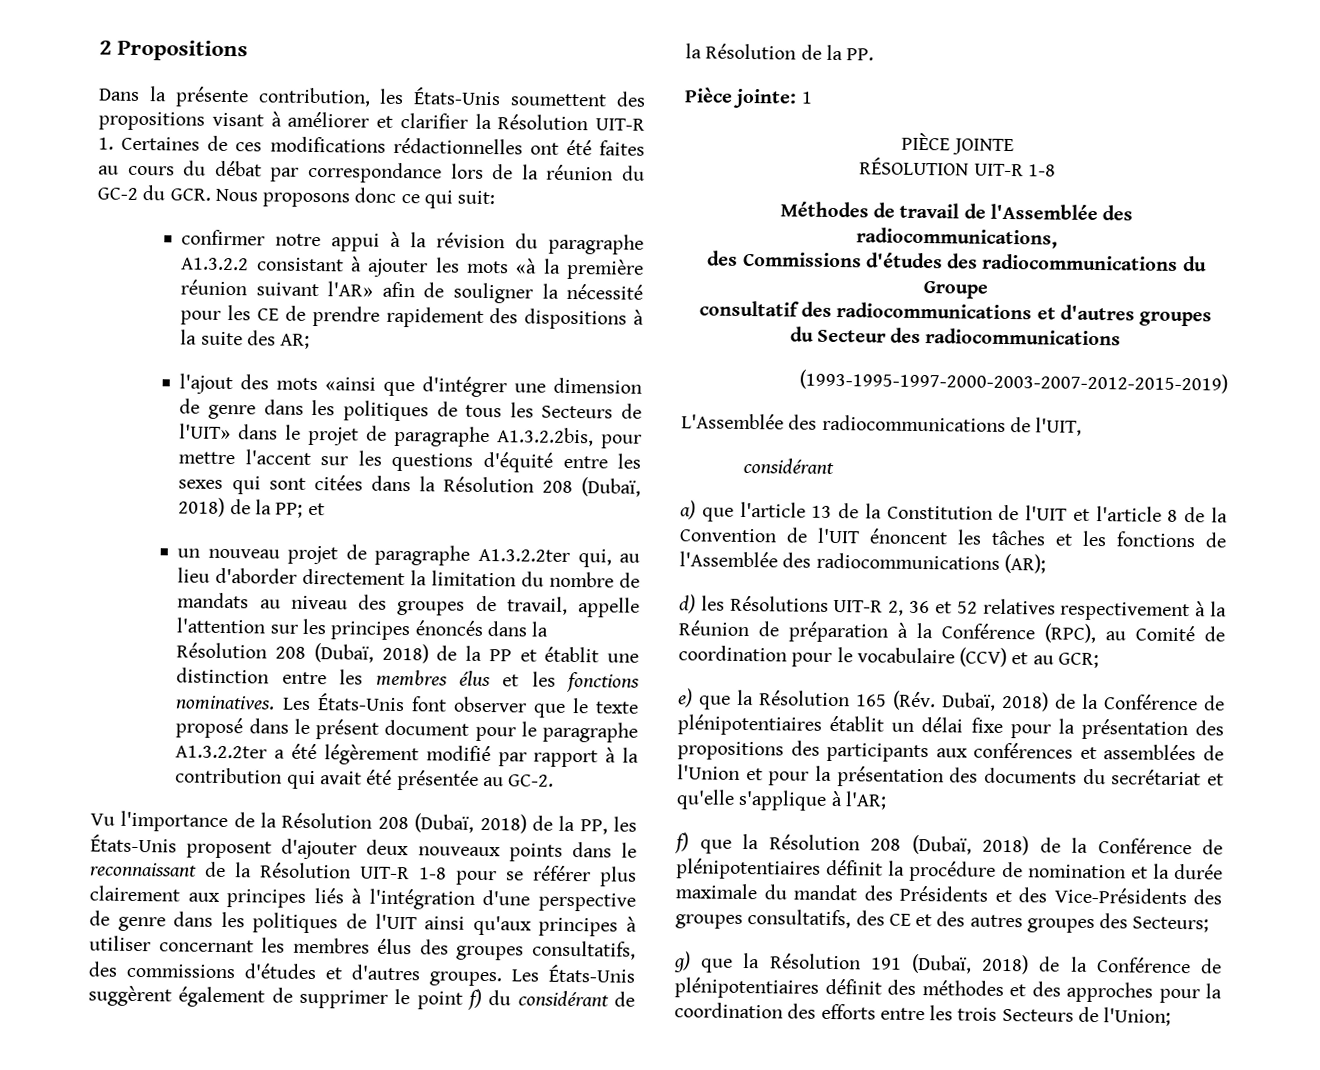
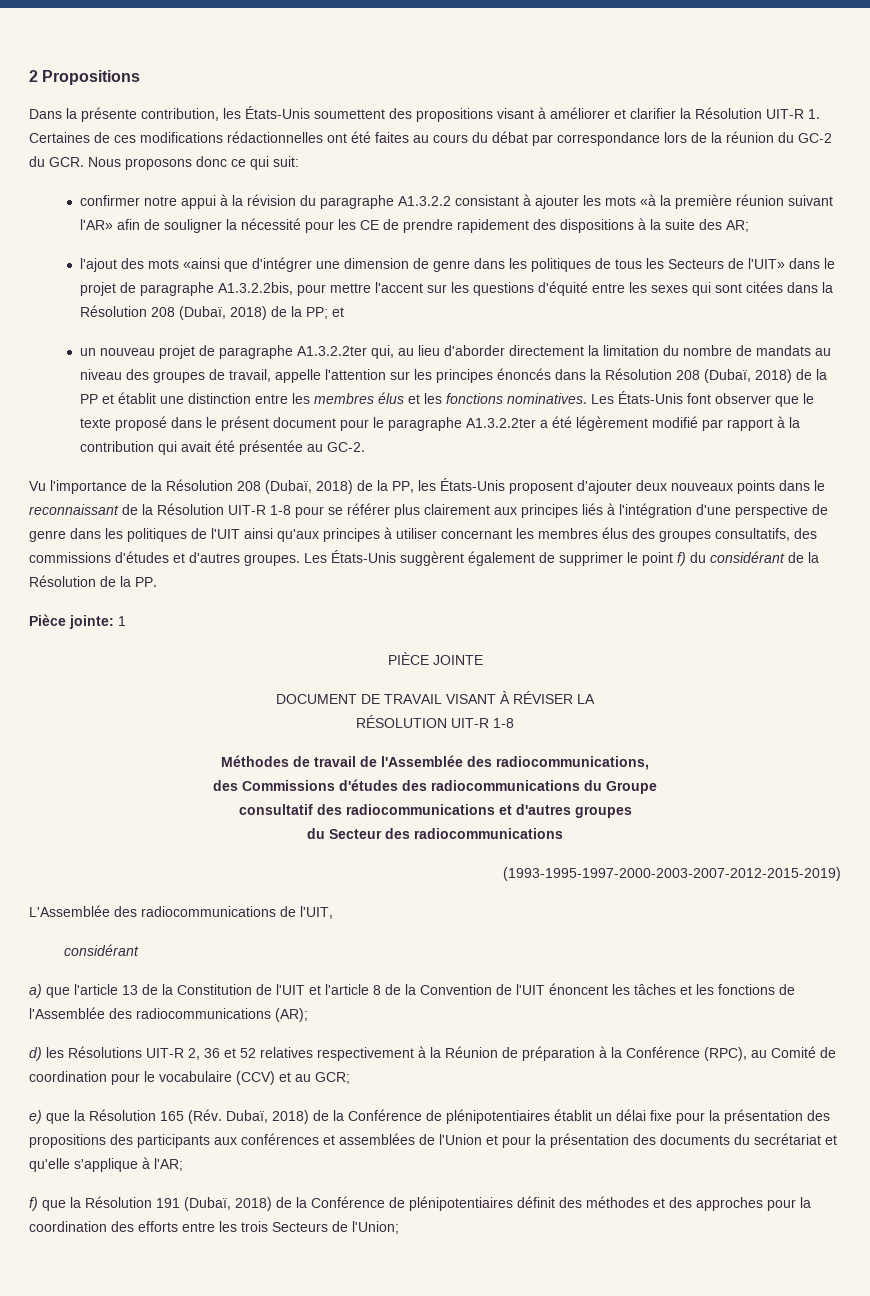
+ DOCUMENT DE TRAVAIL VISANT À RÉVISER LA
- f) que la Résolution 208 (Dubaï, 2018) de la Conférence de plénipotentiaires définit la procédure de nomination et la durée maximale du mandat des Présidents et des Vice-Présidents des groupes consultatifs, des CE et des autres groupes des Secteurs;
- g) que la Résolution 191 (Dubaï, 2018) de la Conférence de plénipotentiaires définit des méthodes et des approches pour la coordination des efforts entre les trois Secteurs de l'Union;
+ f) que la Résolution 191 (Dubaï, 2018) de la Conférence de plénipotentiaires définit des méthodes et des approches pour la coordination des efforts entre les trois Secteurs de l'Union;

